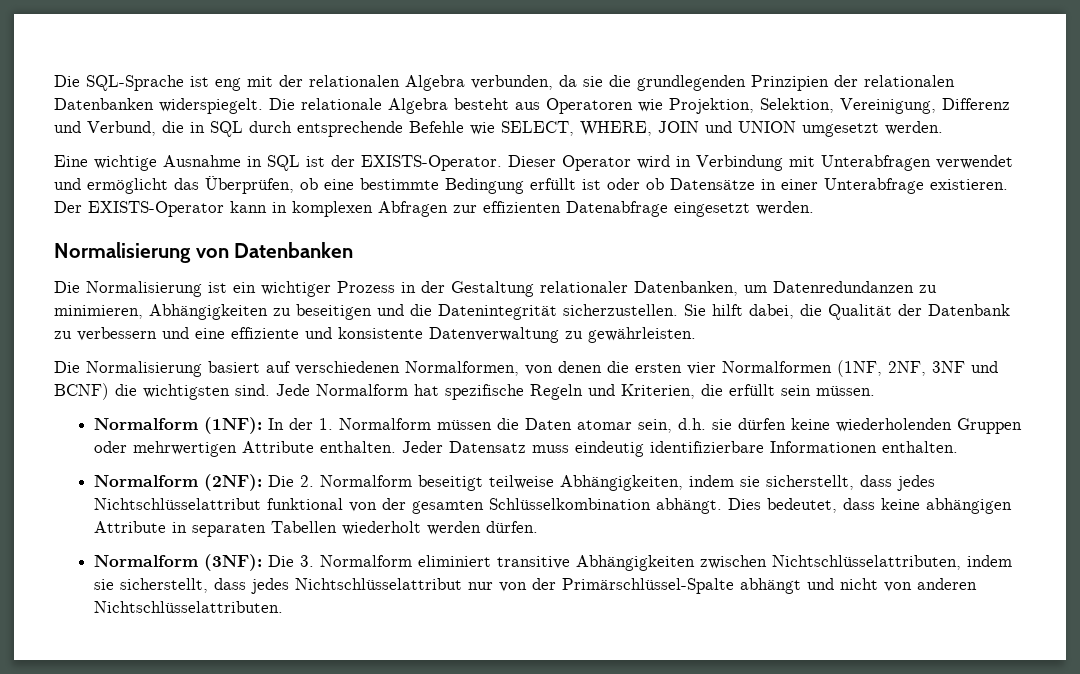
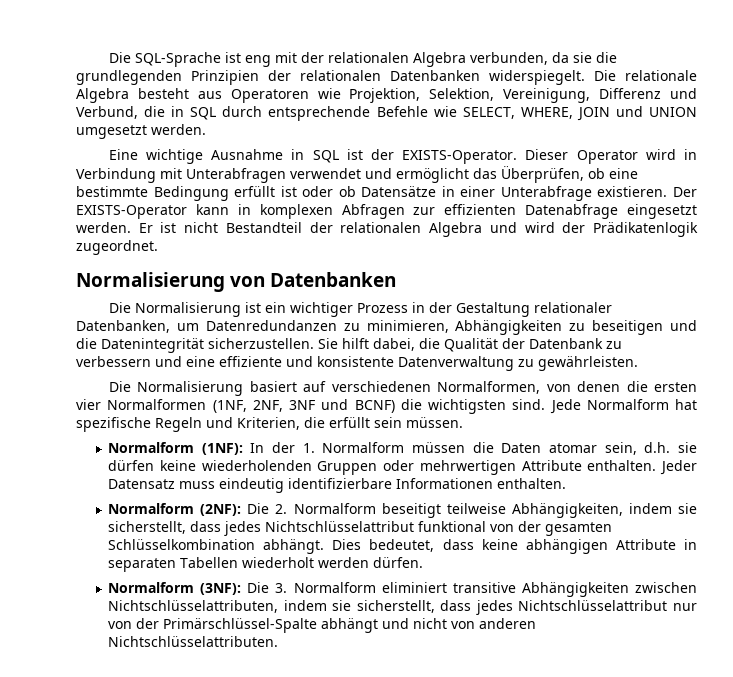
+ Er ist nicht Bestandteil der relationalen Algebra und wird der Prädikatenlogik zugeordnet.

